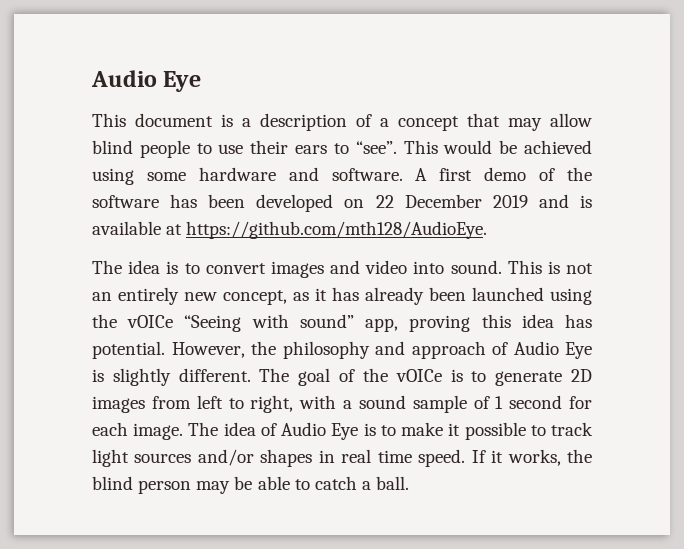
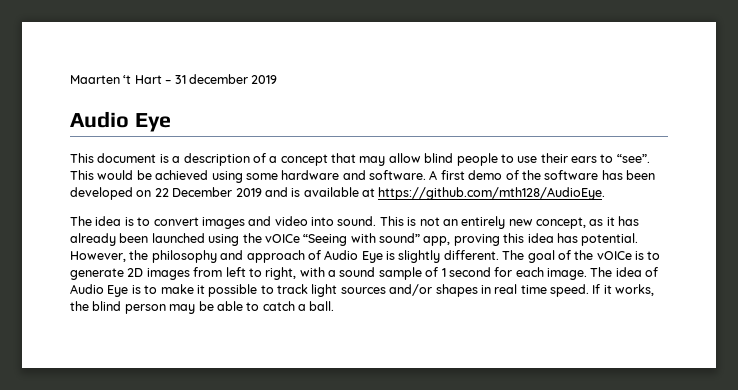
+ Maarten ‘t Hart – 31 december 2019

